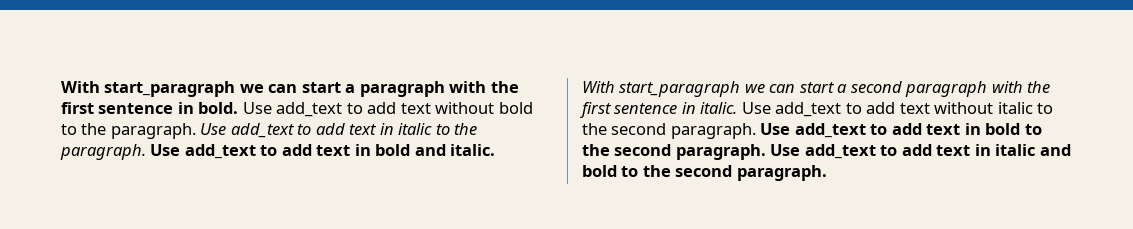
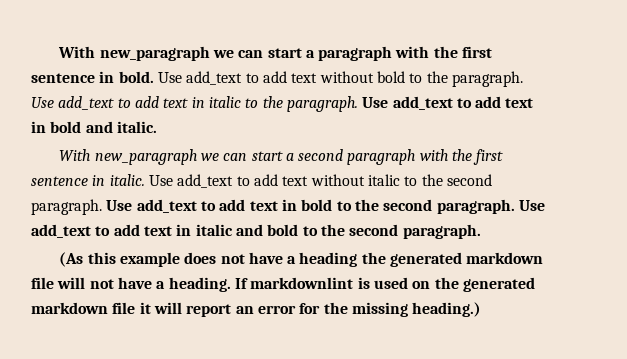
- With start_paragraph we can start a paragraph with the first sentence in bold.
+ With new_paragraph we can start a paragraph with the first sentence in bold.
- With start_paragraph we can start a second paragraph with the first sentence in italic.
+ With new_paragraph we can start a second paragraph with the first sentence in italic.
+ (As this example does not have a heading the generated markdown file will not have a heading. If markdownlint is used on the generated markdown file it will report an error for the missing heading.)

